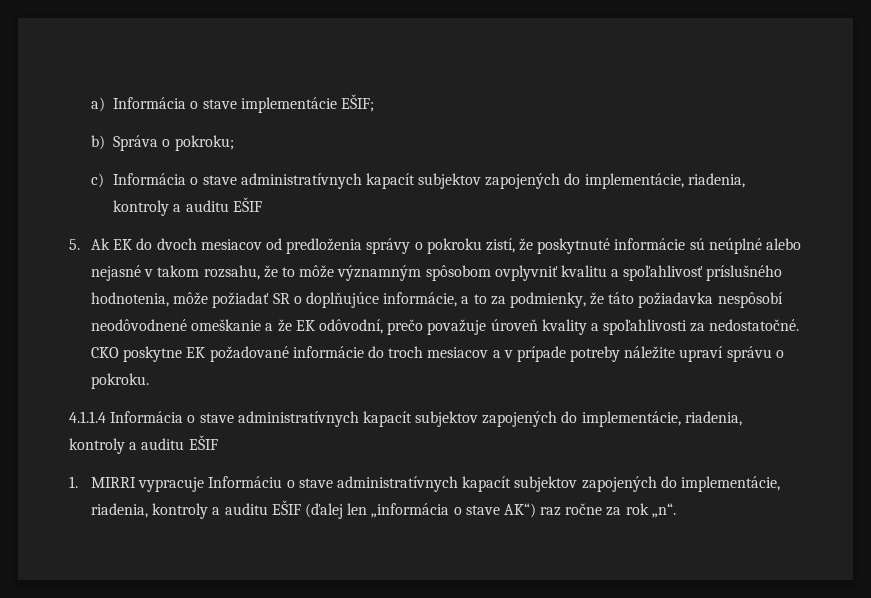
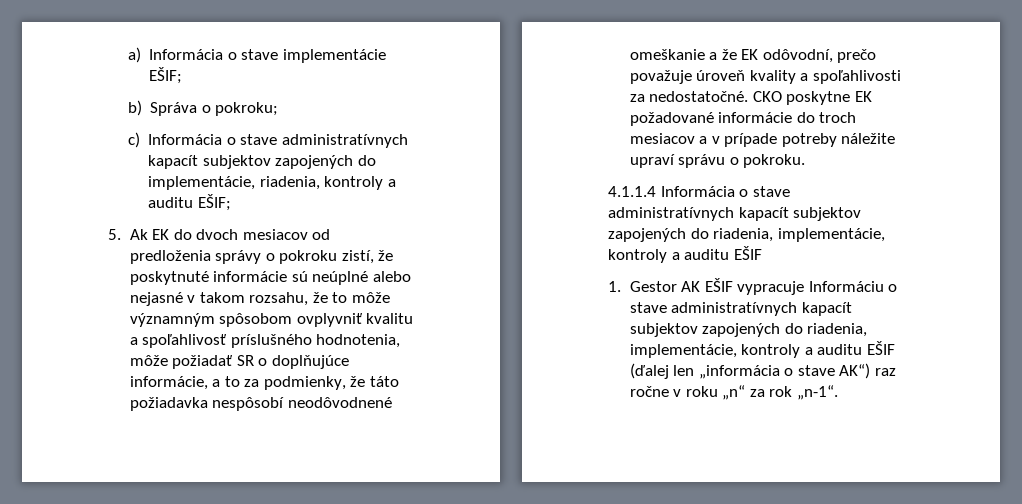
- c) Informácia o stave administratívnych kapacít subjektov zapojených do implementácie, riadenia, kontroly a auditu EŠIF
+ c) Informácia o stave administratívnych kapacít subjektov zapojených do implementácie, riadenia, kontroly a auditu EŠIF;
- 4.1.1.4 Informácia o stave administratívnych kapacít subjektov zapojených do implementácie, riadenia, kontroly a auditu EŠIF
+ 4.1.1.4 Informácia o stave administratívnych kapacít subjektov zapojených do riadenia, implementácie, kontroly a auditu EŠIF
- 1. MIRRI vypracuje Informáciu o stave administratívnych kapacít subjektov zapojených do implementácie, riadenia, kontroly a auditu EŠIF (ďalej len „informácia o stave AK“) raz ročne za rok „n“.
+ 1. Gestor AK EŠIF vypracuje Informáciu o stave administratívnych kapacít subjektov zapojených do riadenia, implementácie, kontroly a auditu EŠIF (ďalej len „informácia o stave AK“) raz ročne v roku „n“ za rok „n-1“.

